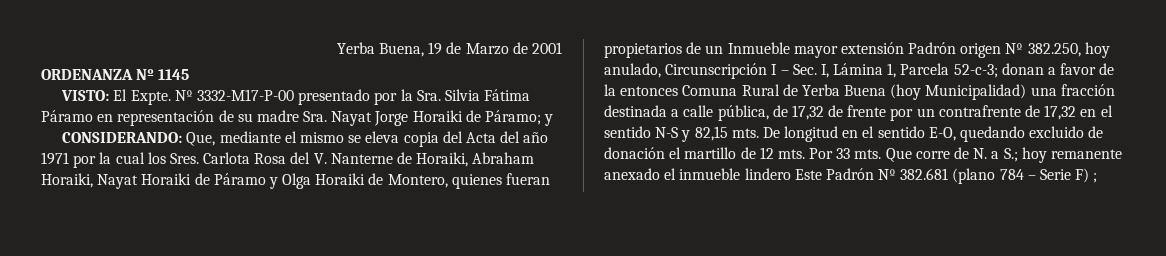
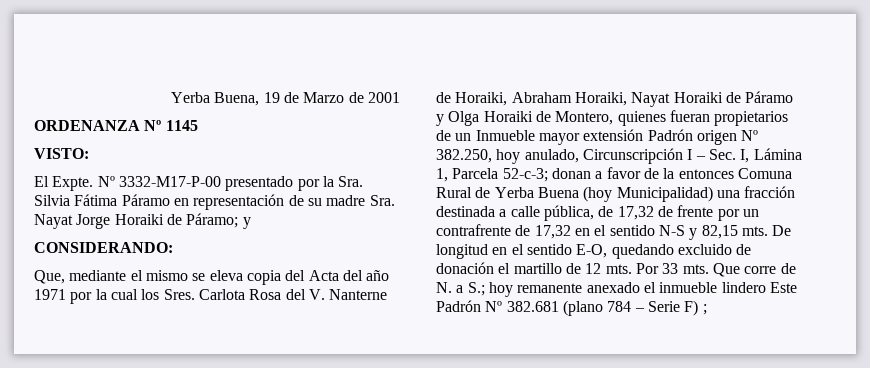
- VISTO: El Expte.
+ VISTO:
+ El Expte.
- CONSIDERANDO: Que, mediante el mismo se eleva copia del Acta del año 1971 por la cual los Sres.
+ CONSIDERANDO:
+ Que, mediante el mismo se eleva copia del Acta del año 1971 por la cual los Sres.

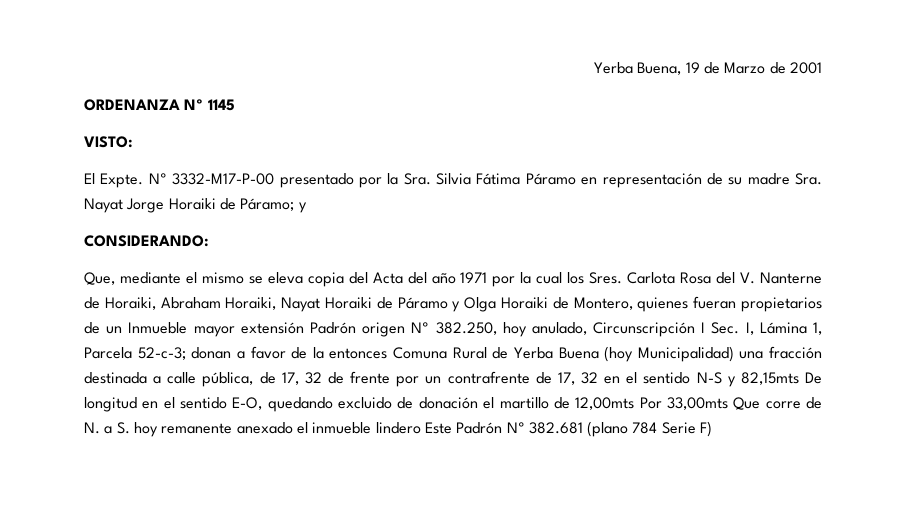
- Carlota Rosa del V. Nanterne de Horaiki, Abraham Horaiki, Nayat Horaiki de Páramo y Olga Horaiki de Montero, quienes fueran propietarios de un Inmueble mayor extensión Padrón origen Nº 382.250, hoy anulado, Circunscripción I – Sec. I, Lámina 1, Parcela 52-c-3;
+ Carlota Rosa del V. Nanterne de Horaiki, Abraham Horaiki, Nayat Horaiki de Páramo y Olga Horaiki de Montero, quienes fueran propietarios de un Inmueble mayor extensión Padrón origen Nº 382.250, hoy anulado, Circunscripción I Sec. I, Lámina 1, Parcela 52-c-3;
- donan a favor de la entonces Comuna Rural de Yerba Buena (hoy Municipalidad) una fracción destinada a calle pública, de 17,32 de frente por un contrafrente de 17,32 en el sentido N-S y 82,15 mts. De longitud en el sentido E-O, quedando excluido de donación el martillo de 12 mts. Por 33 mts. Que corre de N. a S.; hoy remanente anexado el inmueble lindero Este Padrón Nº 382.681 (plano 784 – Serie F) ;
+ donan a favor de la entonces Comuna Rural de Yerba Buena (hoy Municipalidad) una fracción destinada a calle pública, de 17, 32 de frente por un contrafrente de 17, 32 en el sentido N-S y 82,15mts De longitud en el sentido E-O, quedando excluido de donación el martillo de 12,00mts Por 33,00mts Que corre de N. a S. hoy remanente anexado el inmueble lindero Este Padrón Nº 382.681 (plano 784 Serie F)

